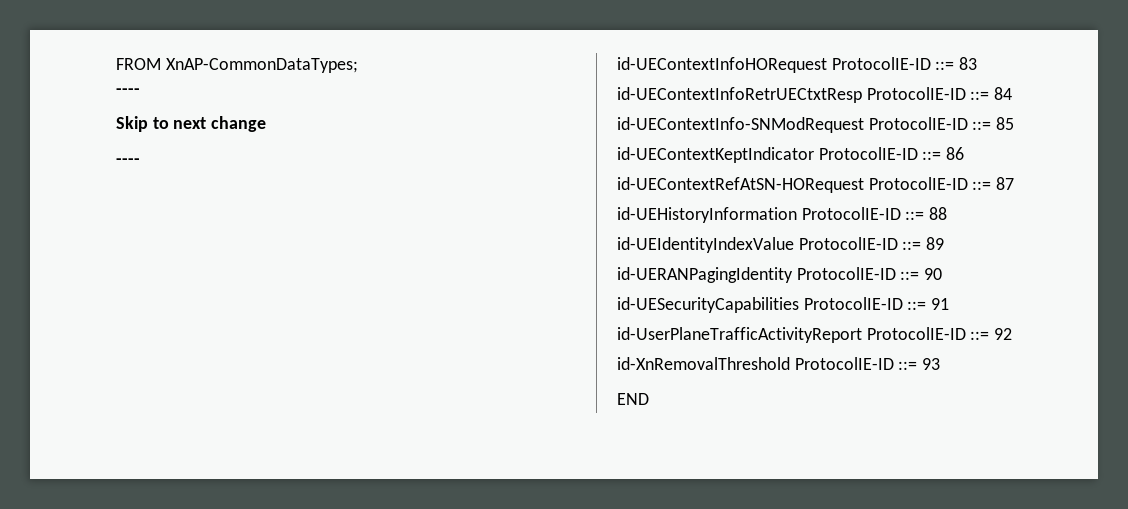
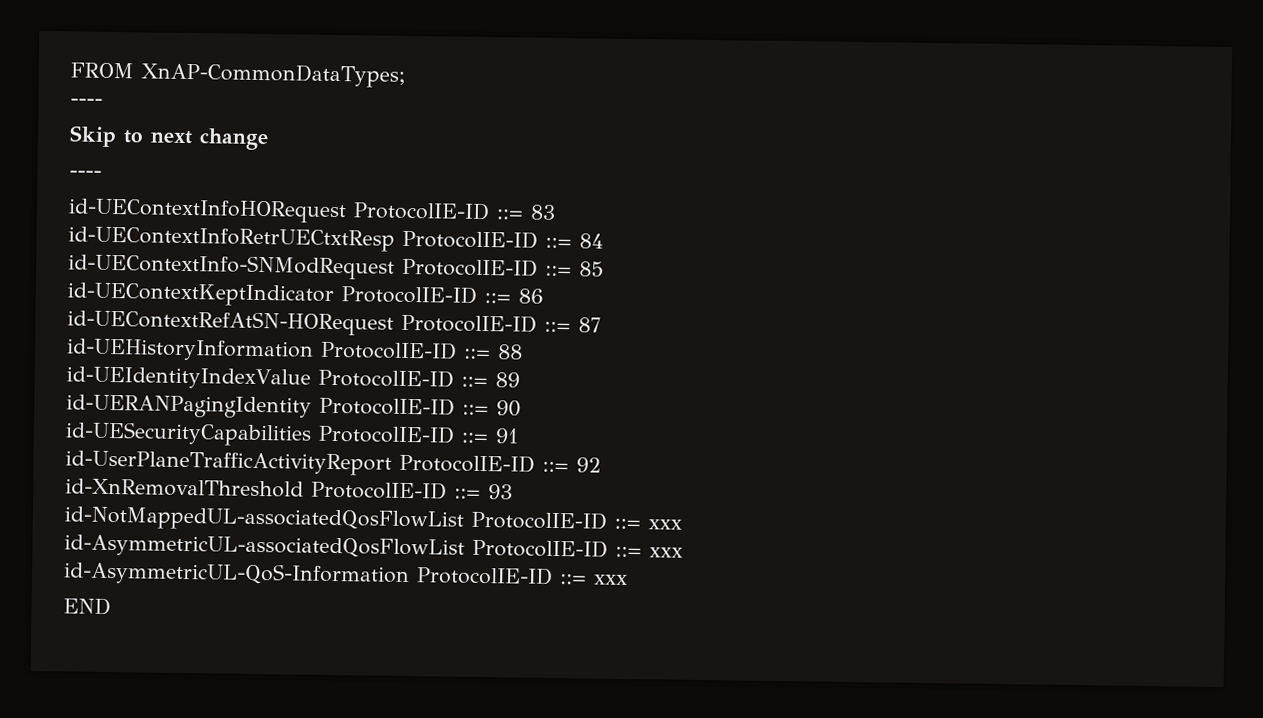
+ id-NotMappedUL-associatedQosFlowList ProtocolIE-ID ::= xxx
+ id-AsymmetricUL-associatedQosFlowList ProtocolIE-ID ::= xxx
+ id-AsymmetricUL-QoS-Information ProtocolIE-ID ::= xxx

